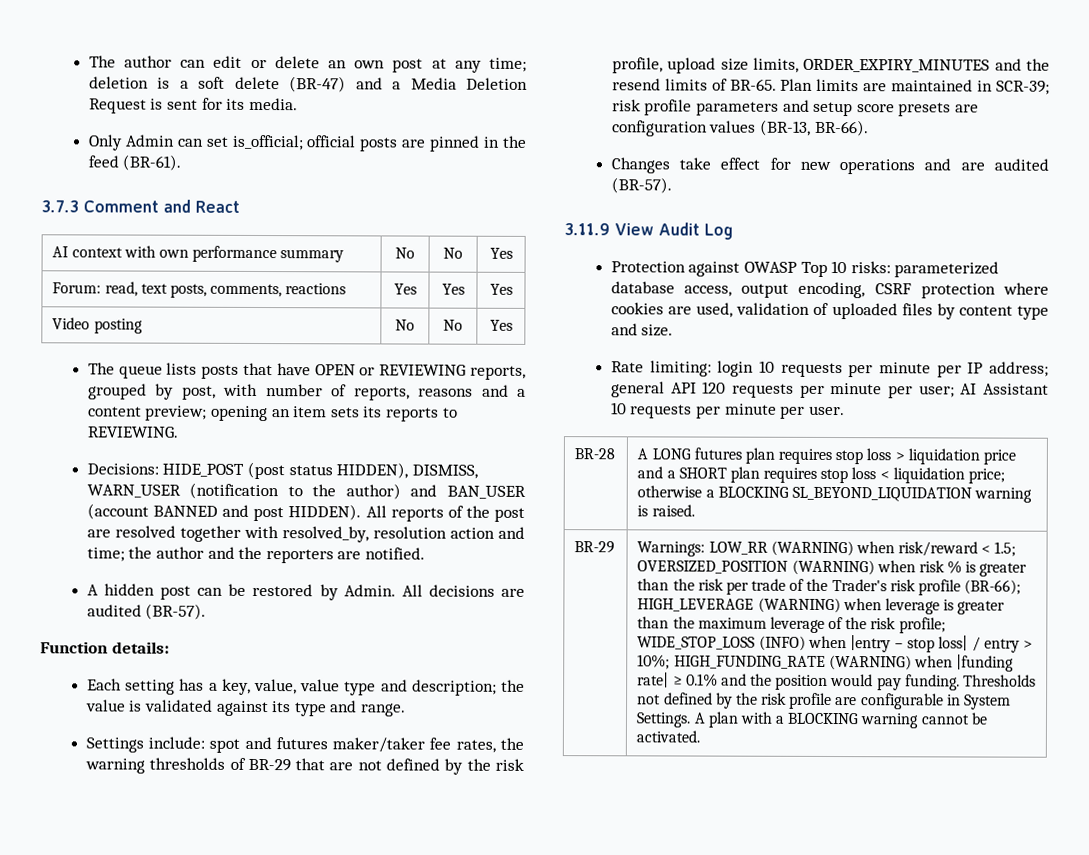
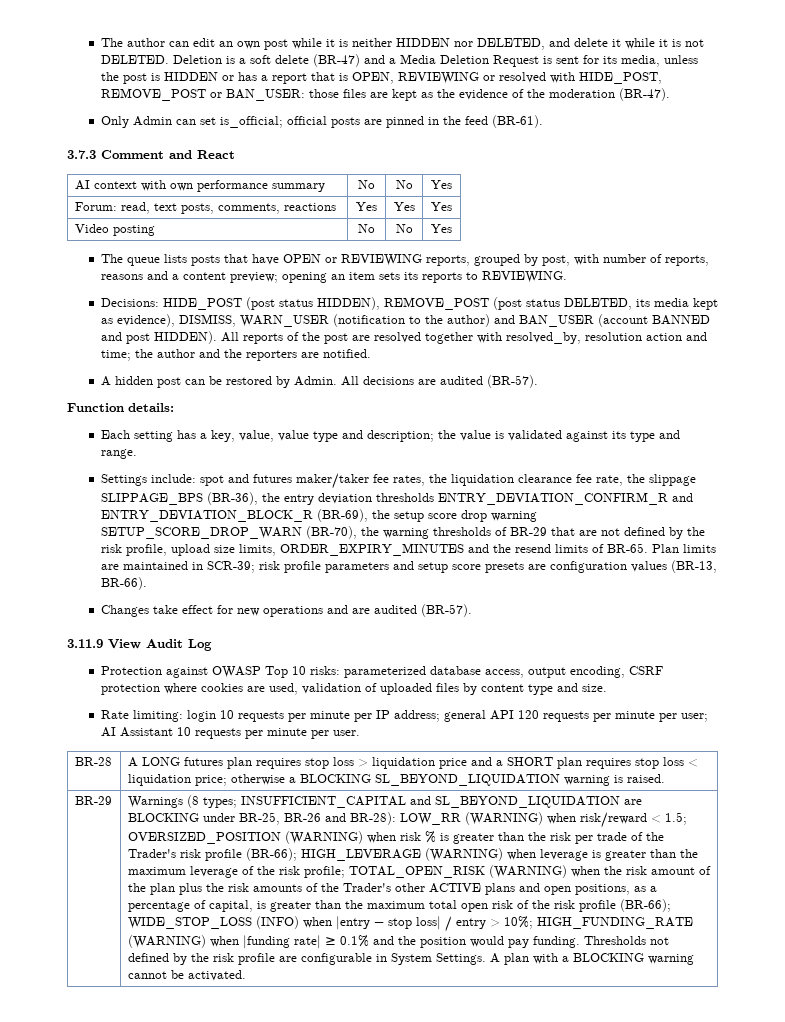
- The author can edit or delete an own post at any time; deletion is a soft delete (BR-47) and a Media Deletion Request is sent for its media.
+ The author can edit an own post while it is neither HIDDEN nor DELETED, and delete it while it is not DELETED. Deletion is a soft delete (BR-47) and a Media Deletion Request is sent for its media, unless the post is HIDDEN or has a report that is OPEN, REVIEWING or resolved with HIDE_POST, REMOVE_POST or BAN_USER: those files are kept as the evidence of the moderation (BR-47).
- Decisions: HIDE_POST (post status HIDDEN), DISMISS, WARN_USER (notification to the author) and BAN_USER (account BANNED and post HIDDEN).
+ Decisions: HIDE_POST (post status HIDDEN), REMOVE_POST (post status DELETED, its media kept as evidence), DISMISS, WARN_USER (notification to the author) and BAN_USER (account BANNED and post HIDDEN).
- Settings include: spot and futures maker/taker fee rates, the warning thresholds of BR-29 that are not defined by the risk profile, upload size limits, ORDER_EXPIRY_MINUTES and the resend limits of BR-65.
+ Settings include: spot and futures maker/taker fee rates, the liquidation clearance fee rate, the slippage SLIPPAGE_BPS (BR-36), the entry deviation thresholds ENTRY_DEVIATION_CONFIRM_R and ENTRY_DEVIATION_BLOCK_R (BR-69), the setup score drop warning SETUP_SCORE_DROP_WARN (BR-70), the warning thresholds of BR-29 that are not defined by the risk profile, upload size limits, ORDER_EXPIRY_MINUTES and the resend limits of BR-65.
- Warnings:
+ Warnings (8 types; INSUFFICIENT_CAPITAL and SL_BEYOND_LIQUIDATION are BLOCKING under BR-25, BR-26 and BR-28):
+ TOTAL_OPEN_RISK (WARNING) when the risk amount of the plan plus the risk amounts of the Trader's other ACTIVE plans and open positions, as a percentage of capital, is greater than the maximum total open risk of the risk profile (BR-66);

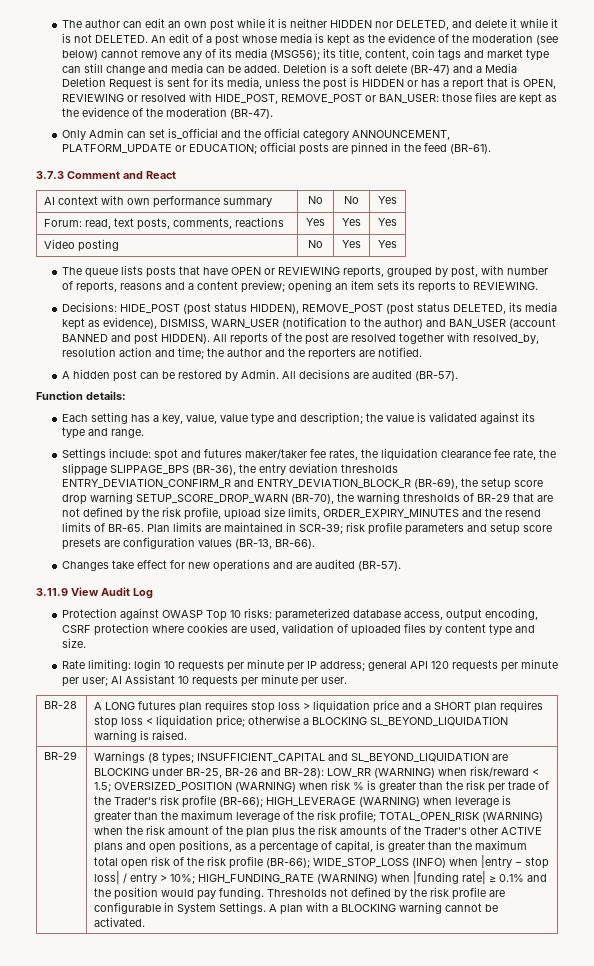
+ An edit of a post whose media is kept as the evidence of the moderation (see below) cannot remove any of its media (MSG56); its title, content, coin tags and market type can still change and media can be added.
- Only Admin can set is_official; official posts are pinned in the feed (BR-61).
+ Only Admin can set is_official and the official category ANNOUNCEMENT, PLATFORM_UPDATE or EDUCATION; official posts are pinned in the feed (BR-61).
- Video posting | No | No | Yes
+ Video posting | No | Yes | Yes

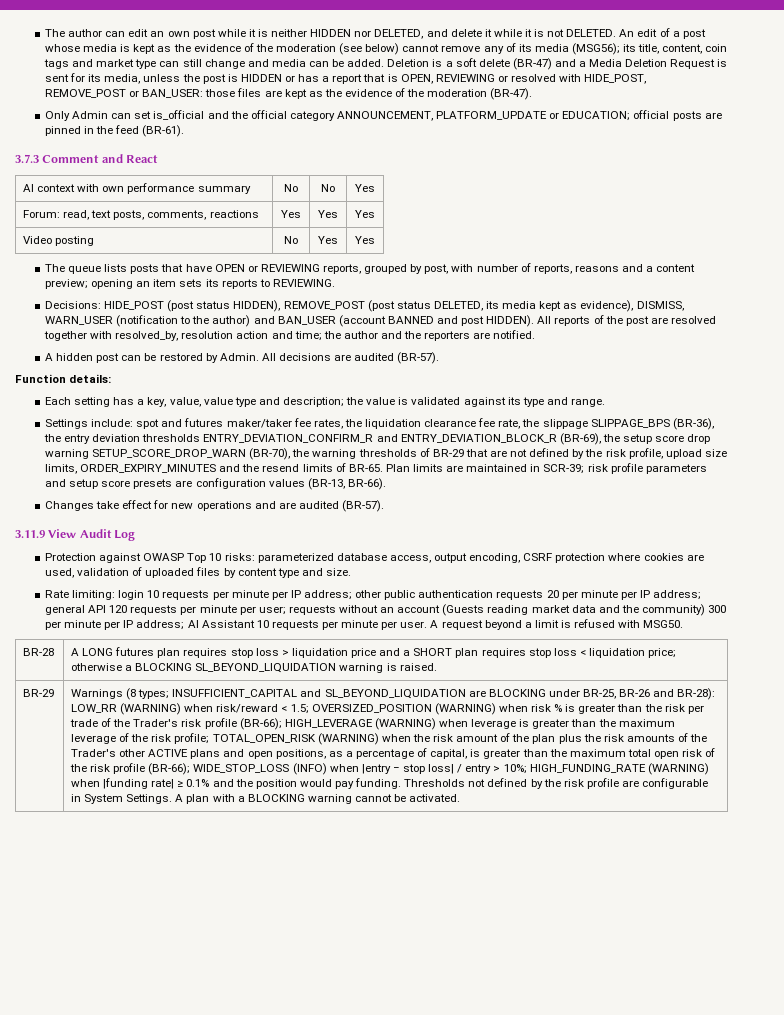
- Rate limiting: login 10 requests per minute per IP address; general API 120 requests per minute per user; AI Assistant 10 requests per minute per user.
+ Rate limiting: login 10 requests per minute per IP address; other public authentication requests 20 per minute per IP address; general API 120 requests per minute per user; requests without an account (Guests reading market data and the community) 300 per minute per IP address; AI Assistant 10 requests per minute per user. A request beyond a limit is refused with MSG50.

